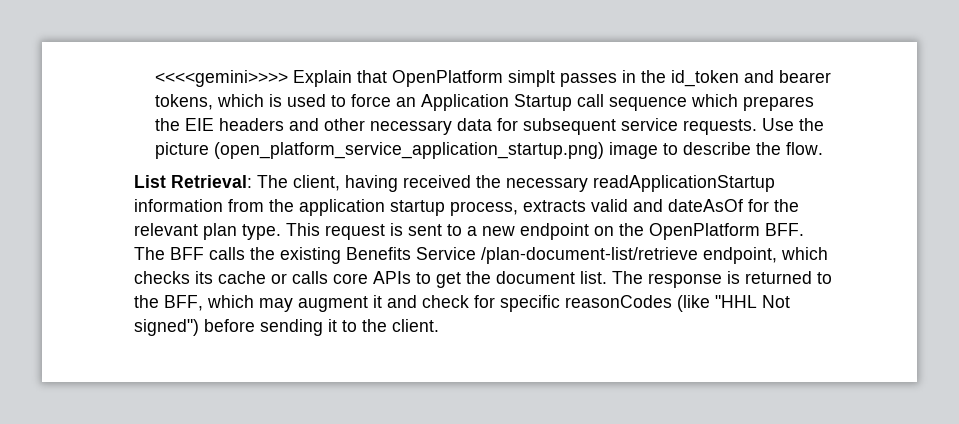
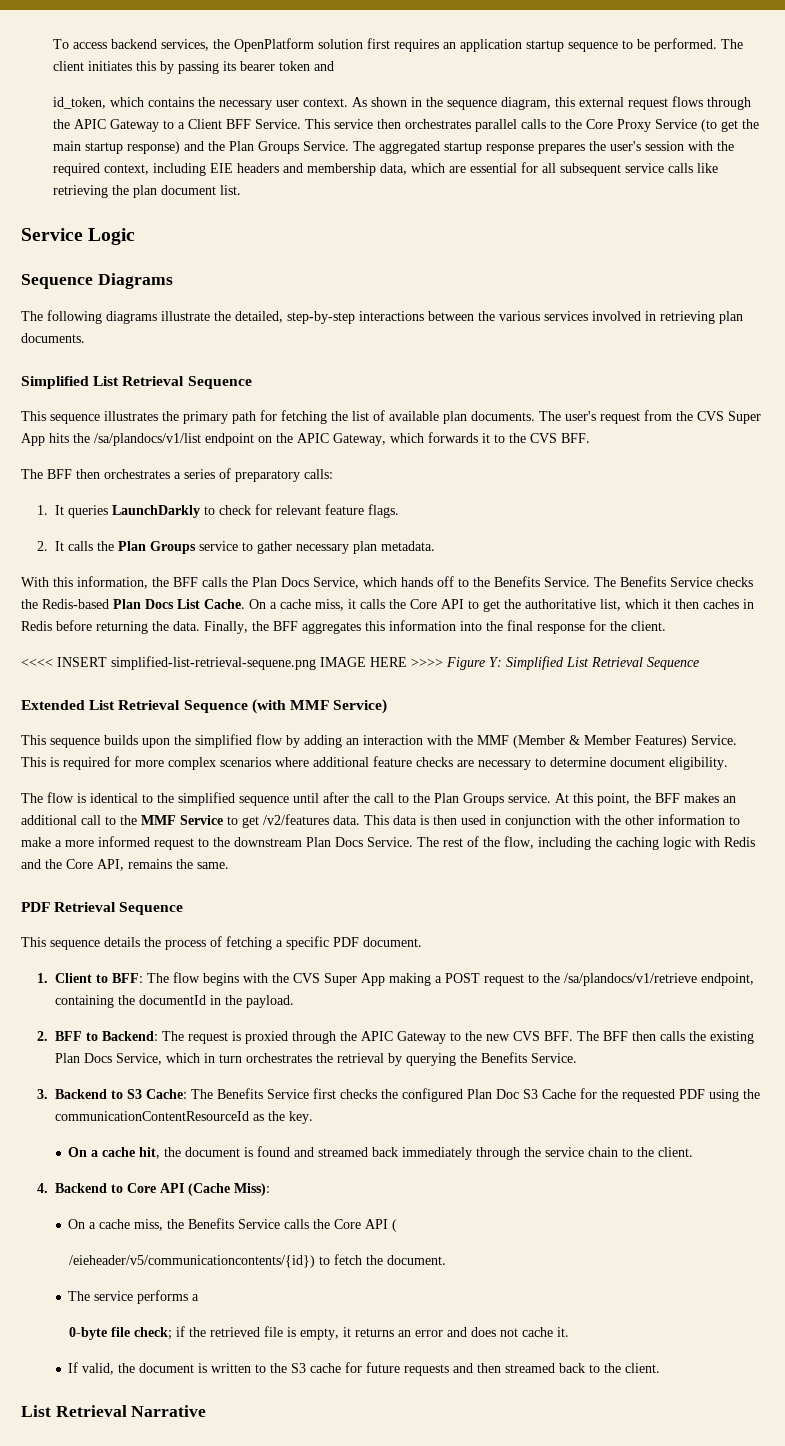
- <<<<gemini>>>> Explain that OpenPlatform simplt passes in the id_token and bearer tokens, which is used to force an Application Startup call sequence which prepares the EIE headers and other necessary data for subsequent service requests. Use the picture (open_platform_service_application_startup.png) image to describe the flow.
- List Retrieval: The client, having received the necessary readApplicationStartup information from the application startup process, extracts valid and dateAsOf for the relevant plan type. This request is sent to a new endpoint on the OpenPlatform BFF. The BFF calls the existing Benefits Service /plan-document-list/retrieve endpoint, which checks its cache or calls core APIs to get the document list. The response is returned to the BFF, which may augment it and check for specific reasonCodes (like "HHL Not signed") before sending it to the client.
+ To access backend services, the OpenPlatform solution first requires an application startup sequence to be performed. The client initiates this by passing its bearer token and
+ id_token, which contains the necessary user context. As shown in the sequence diagram, this external request flows through the APIC Gateway to a Client BFF Service. This service then orchestrates parallel calls to the Core Proxy Service (to get the main startup response) and the Plan Groups Service. The aggregated startup response prepares the user's session with the required context, including EIE headers and membership data, which are essential for all subsequent service calls like retrieving the plan document list.
+ Service Logic
+ Sequence Diagrams
+ The following diagrams illustrate the detailed, step-by-step interactions between the various services involved in retrieving plan documents.
+ Simplified List Retrieval Sequence
+ This sequence illustrates the primary path for fetching the list of available plan documents. The user's request from the CVS Super App hits the /sa/plandocs/v1/list endpoint on the APIC Gateway, which forwards it to the CVS BFF.
+ The BFF then orchestrates a series of preparatory calls:
+ 1. It queries LaunchDarkly to check for relevant feature flags.
+ 2. It calls the Plan Groups service to gather necessary plan metadata.
+ With this information, the BFF calls the Plan Docs Service, which hands off to the Benefits Service. The Benefits Service checks the Redis-based Plan Docs List Cache. On a cache miss, it calls the Core API to get the authoritative list, which it then caches in Redis before returning the data. Finally, the BFF aggregates this information into the final response for the client.
+ <<<< INSERT simplified-list-retrieval-sequene.png IMAGE HERE >>>> Figure Y: Simplified List Retrieval Sequence
+ Extended List Retrieval Sequence (with MMF Service)
+ This sequence builds upon the simplified flow by adding an interaction with the MMF (Member & Member Features) Service. This is required for more complex scenarios where additional feature checks are necessary to determine document eligibility.
+ The flow is identical to the simplified sequence until after the call to the Plan Groups service. At this point, the BFF makes an additional call to the MMF Service to get /v2/features data. This data is then used in conjunction with the other information to make a more informed request to the downstream Plan Docs Service. The rest of the flow, including the caching logic with Redis and the Core API, remains the same.
+ PDF Retrieval Sequence
+ This sequence details the process of fetching a specific PDF document.
+ 1. Client to BFF: The flow begins with the CVS Super App making a POST request to the /sa/plandocs/v1/retrieve endpoint, containing the documentId in the payload.
+ 2. BFF to Backend: The request is proxied through the APIC Gateway to the new CVS BFF. The BFF then calls the existing Plan Docs Service, which in turn orchestrates the retrieval by querying the Benefits Service.
+ 3. Backend to S3 Cache: The Benefits Service first checks the configured Plan Doc S3 Cache for the requested PDF using the communicationContentResourceId as the key.
+ On a cache hit, the document is found and streamed back immediately through the service chain to the client.
+ 4. Backend to Core API (Cache Miss):
+ On a cache miss, the Benefits Service calls the Core API (
+ /eieheader/v5/communicationcontents/{id}) to fetch the document.
+ The service performs a
+ 0-byte file check; if the retrieved file is empty, it returns an error and does not cache it.
+ If valid, the document is written to the S3 cache for future requests and then streamed back to the client.
+ List Retrieval Narrative

